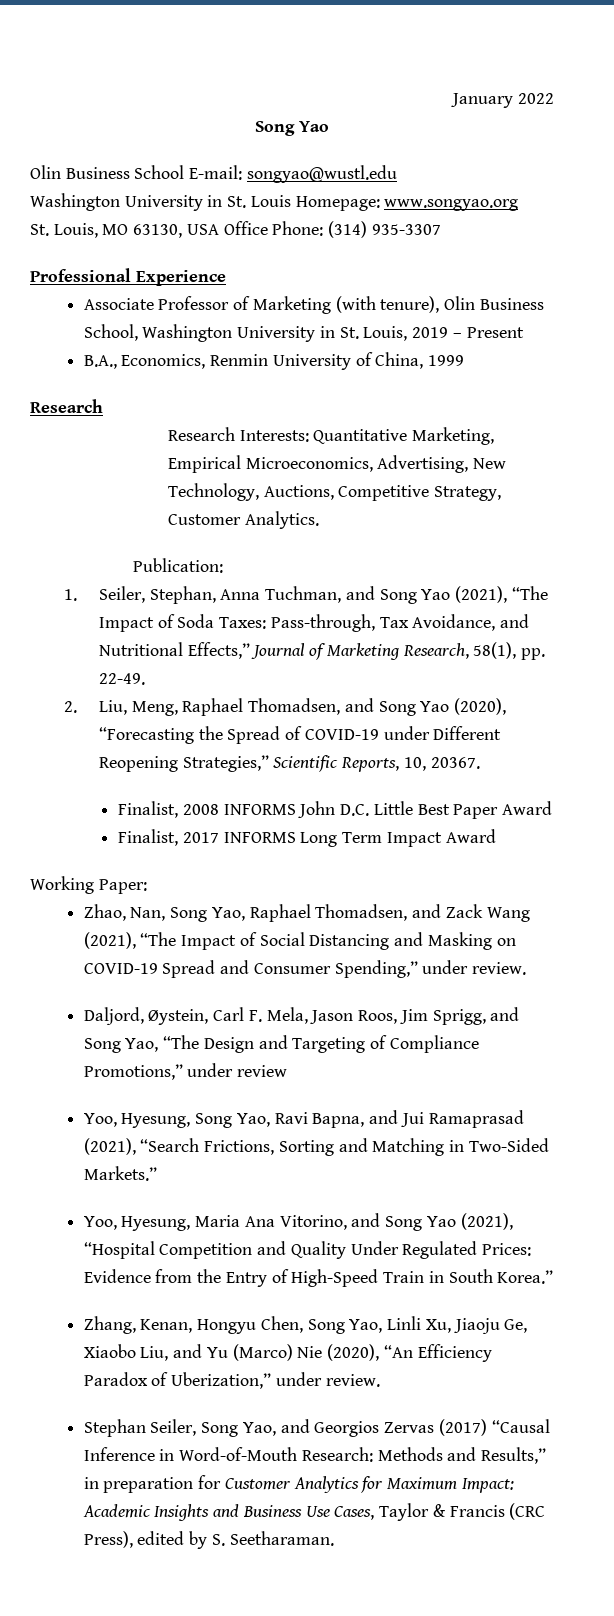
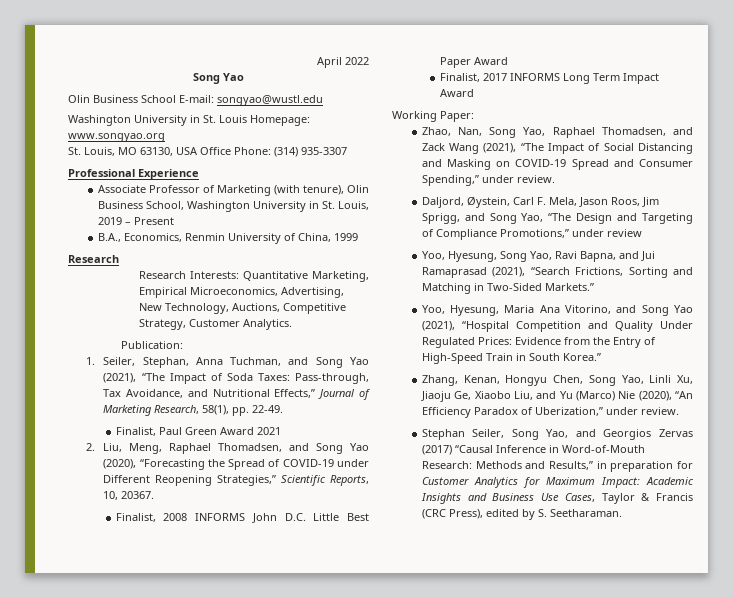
- January 2022
+ April 2022
+ Finalist, Paul Green Award 2021

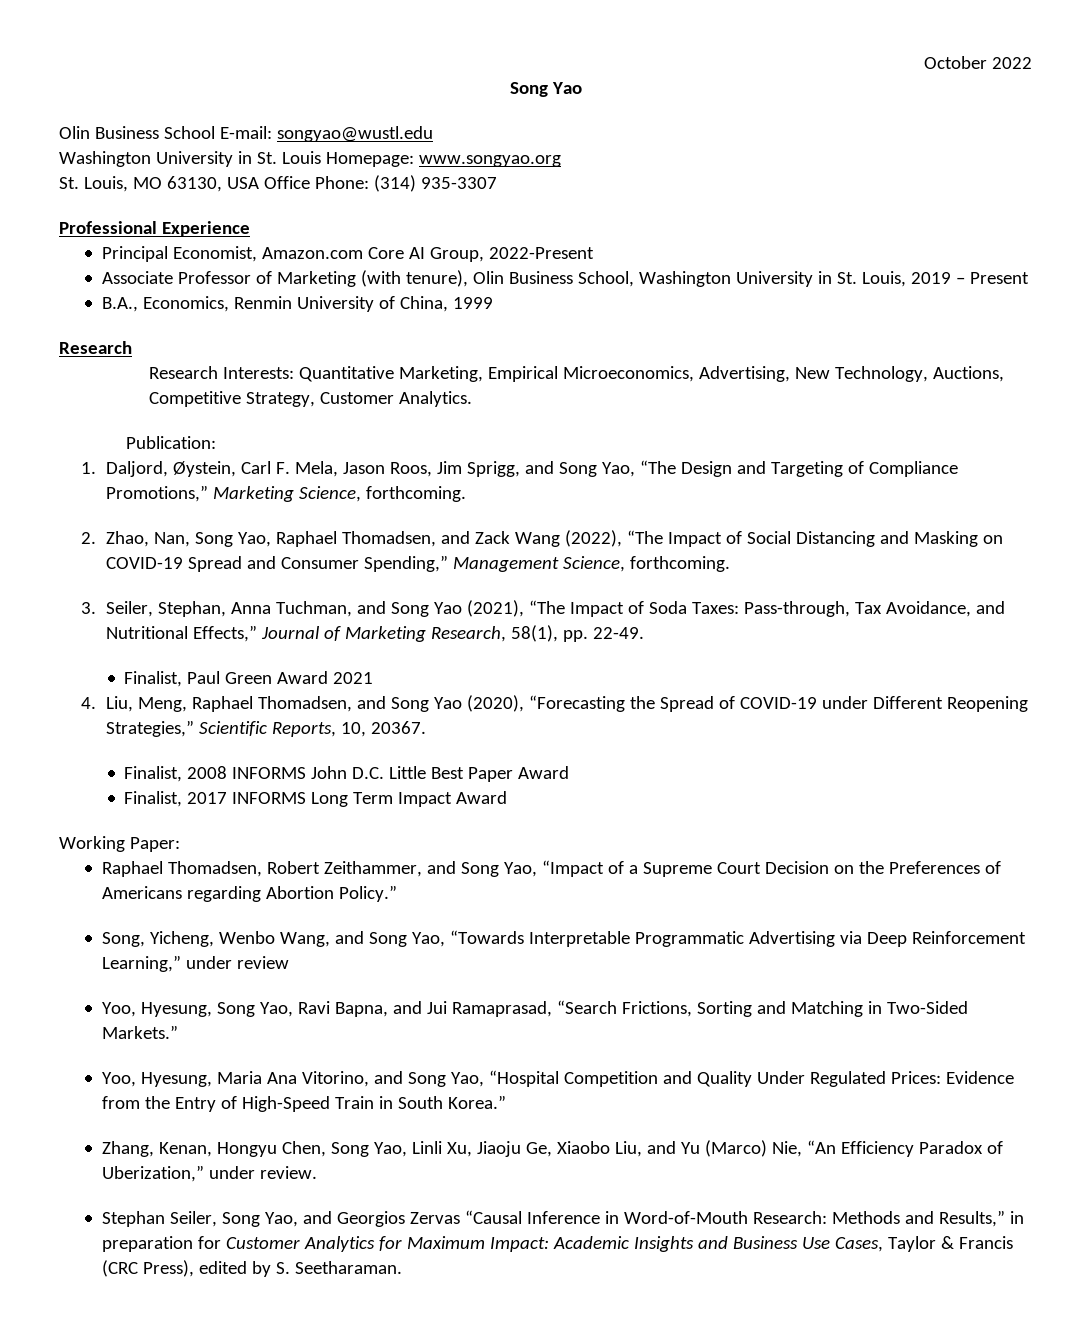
- April 2022
+ October 2022
+ Principal Economist, Amazon.com Core AI Group, 2022-Present
- 1. Seiler, Stephan, Anna Tuchman, and Song Yao (2021), “The Impact of Soda Taxes: Pass-through, Tax Avoidance, and Nutritional Effects,” Journal of Marketing Research, 58(1), pp. 22-49.
+ 1. Daljord, Øystein, Carl F. Mela, Jason Roos, Jim Sprigg, and Song Yao, “The Design and Targeting of Compliance Promotions,” Marketing Science, forthcoming.
+ 2. Zhao, Nan, Song Yao, Raphael Thomadsen, and Zack Wang (2022), “The Impact of Social Distancing and Masking on COVID-19 Spread and Consumer Spending,” Management Science, forthcoming.
+ 3. Seiler, Stephan, Anna Tuchman, and Song Yao (2021), “The Impact of Soda Taxes: Pass-through, Tax Avoidance, and Nutritional Effects,” Journal of Marketing Research, 58(1), pp. 22-49.
- 2. Liu, Meng, Raphael Thomadsen, and Song Yao (2020), “Forecasting the Spread of COVID-19 under Different Reopening Strategies,” Scientific Reports, 10, 20367.
+ 4. Liu, Meng, Raphael Thomadsen, and Song Yao (2020), “Forecasting the Spread of COVID-19 under Different Reopening Strategies,” Scientific Reports, 10, 20367.
- Zhao, Nan, Song Yao, Raphael Thomadsen, and Zack Wang (2021), “The Impact of Social Distancing and Masking on COVID-19 Spread and Consumer Spending,” under review.
- Daljord, Øystein, Carl F. Mela, Jason Roos, Jim Sprigg, and Song Yao, “The Design and Targeting of Compliance Promotions,” under review
+ Raphael Thomadsen, Robert Zeithammer, and Song Yao, “Impact of a Supreme Court Decision on the Preferences of Americans regarding Abortion Policy.”
+ Song, Yicheng, Wenbo Wang, and Song Yao, “Towards Interpretable Programmatic Advertising via Deep Reinforcement Learning,” under review
- Yoo, Hyesung, Song Yao, Ravi Bapna, and Jui Ramaprasad (2021), “Search Frictions, Sorting and Matching in Two-Sided Markets.”
+ Yoo, Hyesung, Song Yao, Ravi Bapna, and Jui Ramaprasad, “Search Frictions, Sorting and Matching in Two-Sided Markets.”
- Yoo, Hyesung, Maria Ana Vitorino, and Song Yao (2021), “Hospital Competition and Quality Under Regulated Prices: Evidence from the Entry of High-Speed Train in South Korea.”
+ Yoo, Hyesung, Maria Ana Vitorino, and Song Yao, “Hospital Competition and Quality Under Regulated Prices: Evidence from the Entry of High-Speed Train in South Korea.”
- Zhang, Kenan, Hongyu Chen, Song Yao, Linli Xu, Jiaoju Ge, Xiaobo Liu, and Yu (Marco) Nie (2020), “An Efficiency Paradox of Uberization,” under review.
+ Zhang, Kenan, Hongyu Chen, Song Yao, Linli Xu, Jiaoju Ge, Xiaobo Liu, and Yu (Marco) Nie, “An Efficiency Paradox of Uberization,” under review.
- Stephan Seiler, Song Yao, and Georgios Zervas (2017) “Causal Inference in Word-of-Mouth Research: Methods and Results,” in preparation for Customer Analytics for Maximum Impact: Academic Insights and Business Use Cases, Taylor & Francis (CRC Press), edited by S. Seetharaman.
+ Stephan Seiler, Song Yao, and Georgios Zervas “Causal Inference in Word-of-Mouth Research: Methods and Results,” in preparation for Customer Analytics for Maximum Impact: Academic Insights and Business Use Cases, Taylor & Francis (CRC Press), edited by S. Seetharaman.

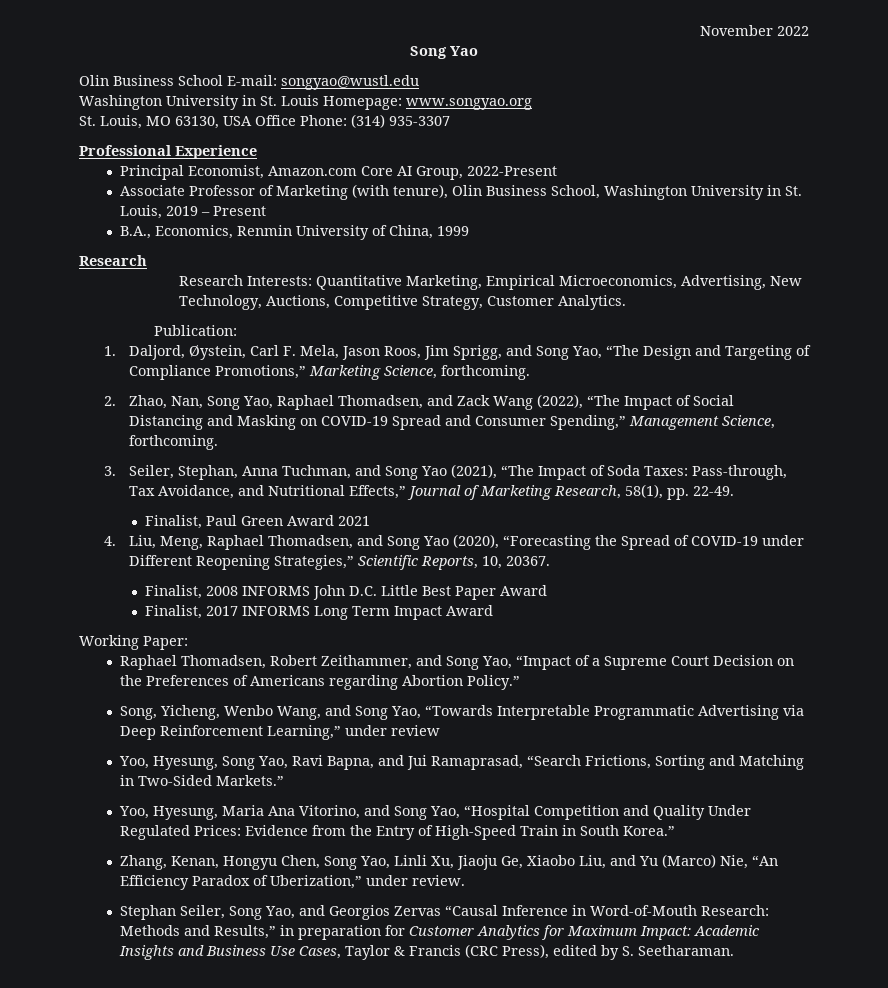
- October 2022
+ November 2022

